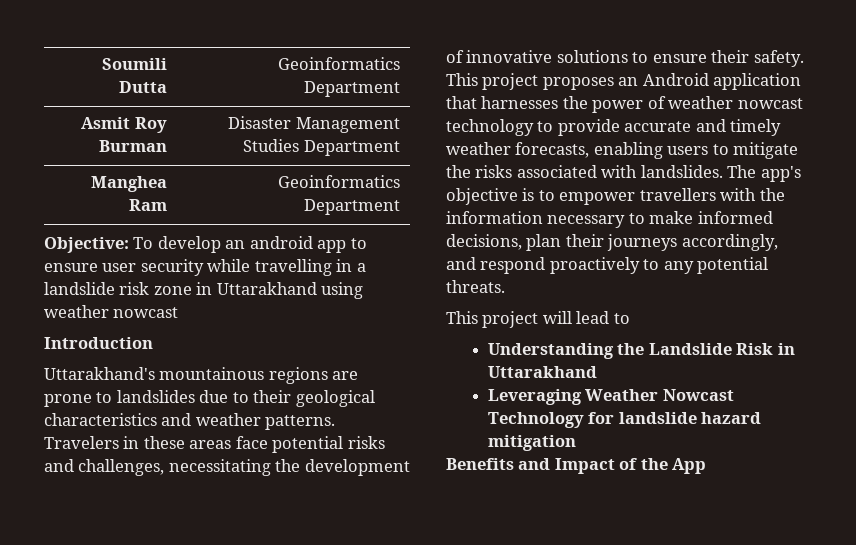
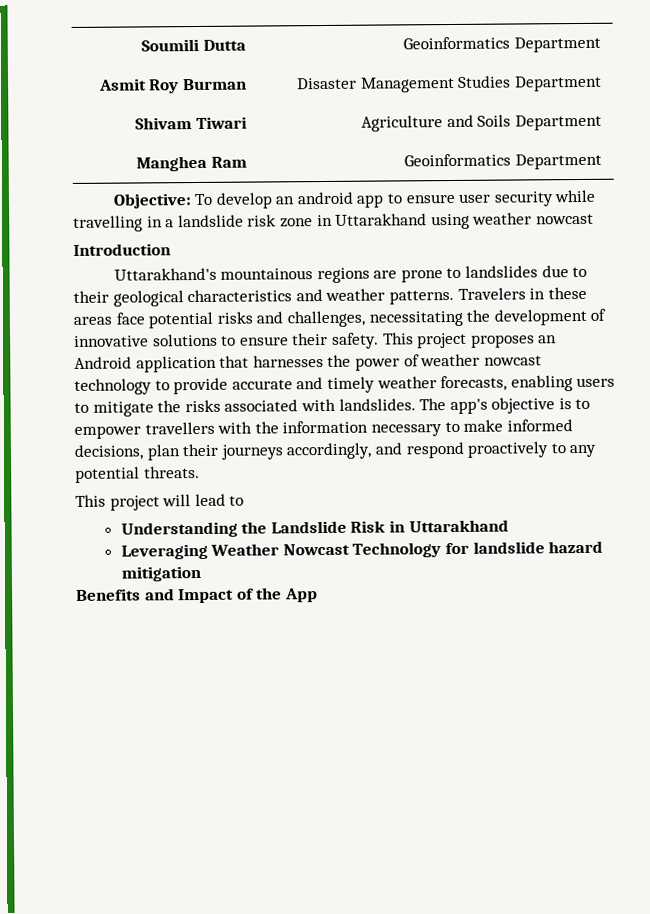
+ Shivam Tiwari | Agriculture and Soils Department

